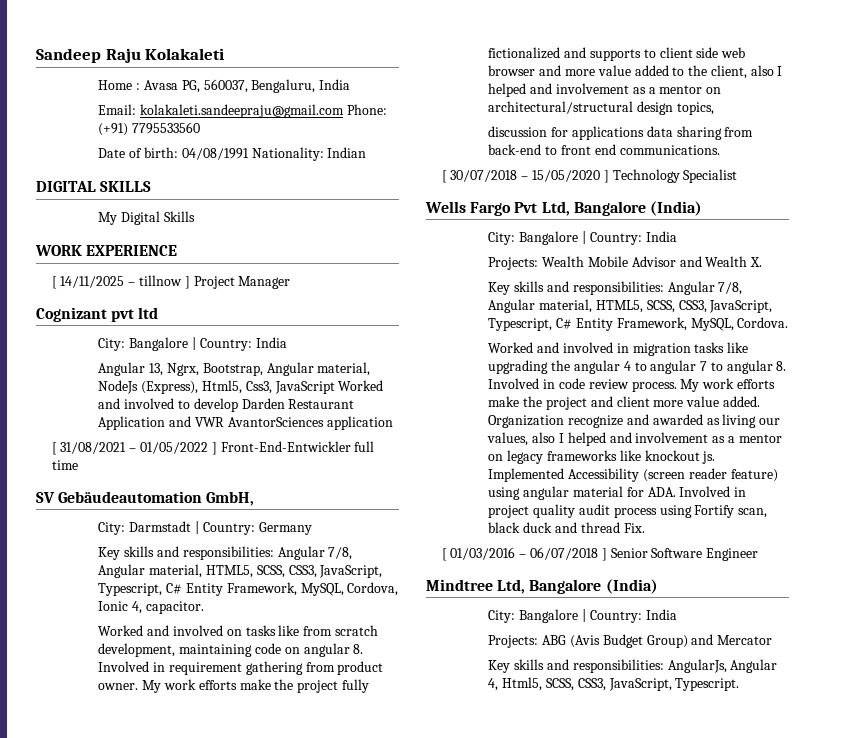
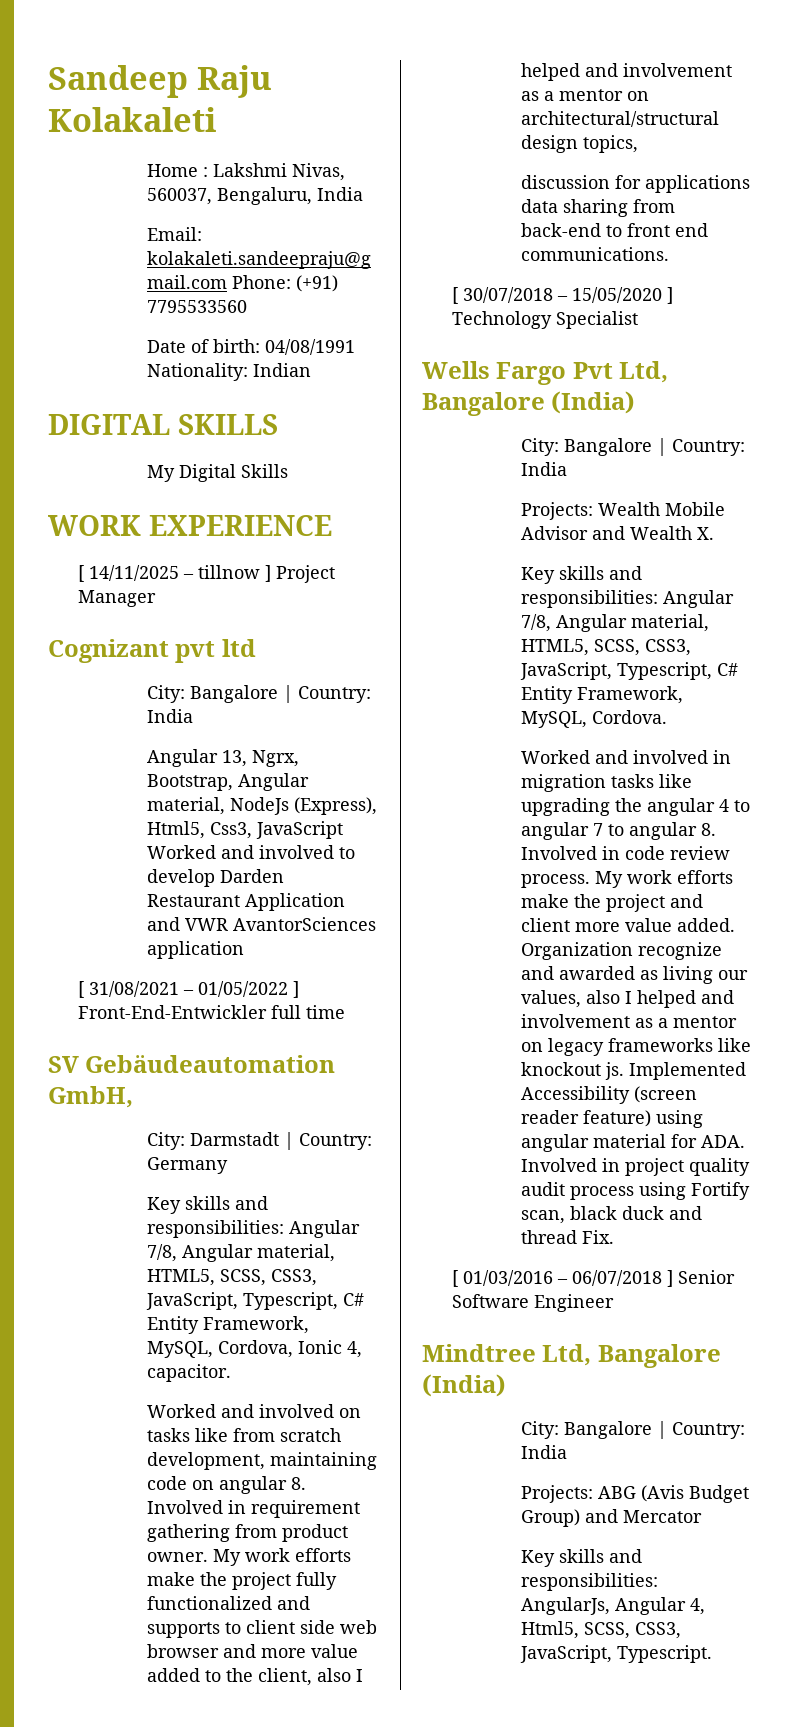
- Home : Avasa PG, 560037, Bengaluru, India
+ Home : Lakshmi Nivas, 560037, Bengaluru, India
- My work efforts make the project fully fictionalized and supports to client side web browser and more value added to the client, also I helped and involvement as a mentor on architectural/structural design topics,
+ My work efforts make the project fully functionalized and supports to client side web browser and more value added to the client, also I helped and involvement as a mentor on architectural/structural design topics,

